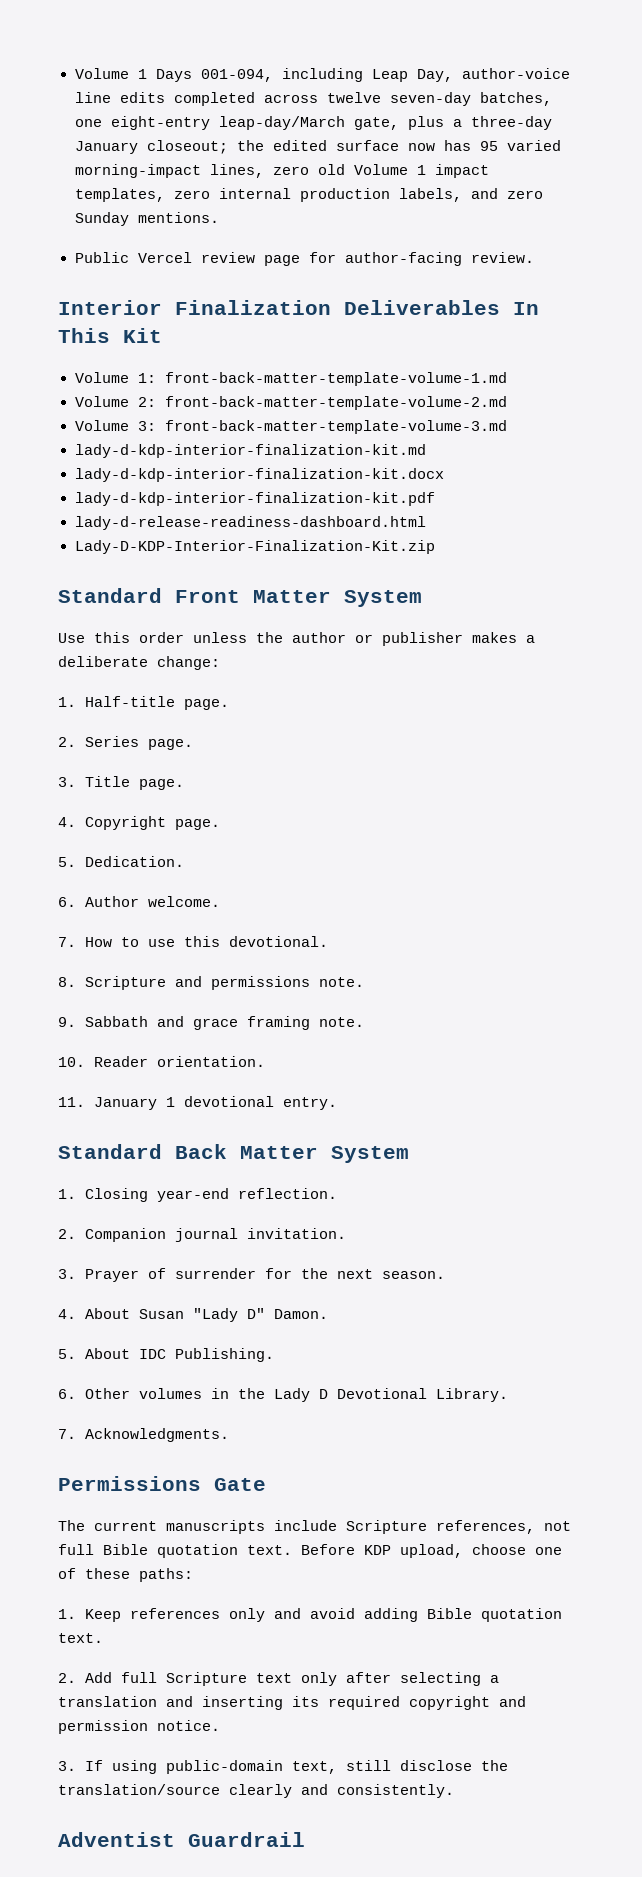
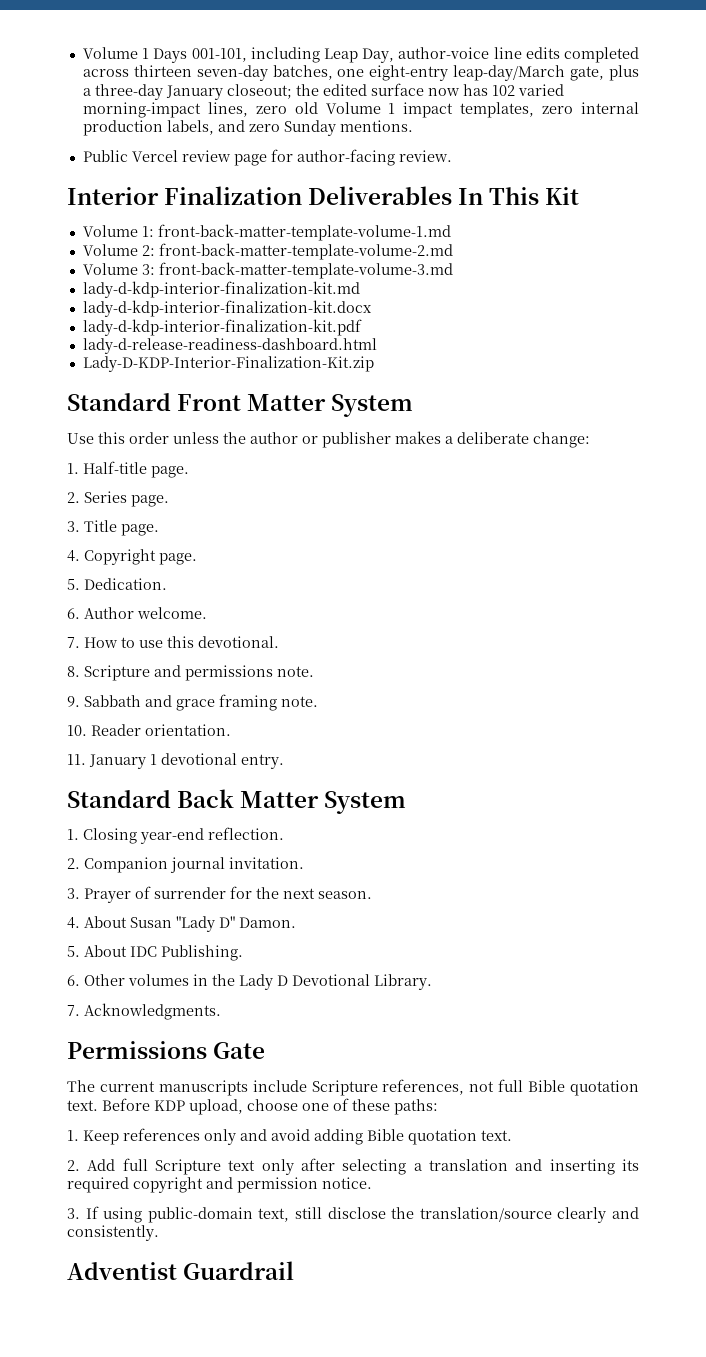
- Volume 1 Days 001-094, including Leap Day, author-voice line edits completed across twelve seven-day batches, one eight-entry leap-day/March gate, plus a three-day January closeout; the edited surface now has 95 varied morning-impact lines, zero old Volume 1 impact templates, zero internal production labels, and zero Sunday mentions.
+ Volume 1 Days 001-101, including Leap Day, author-voice line edits completed across thirteen seven-day batches, one eight-entry leap-day/March gate, plus a three-day January closeout; the edited surface now has 102 varied morning-impact lines, zero old Volume 1 impact templates, zero internal production labels, and zero Sunday mentions.

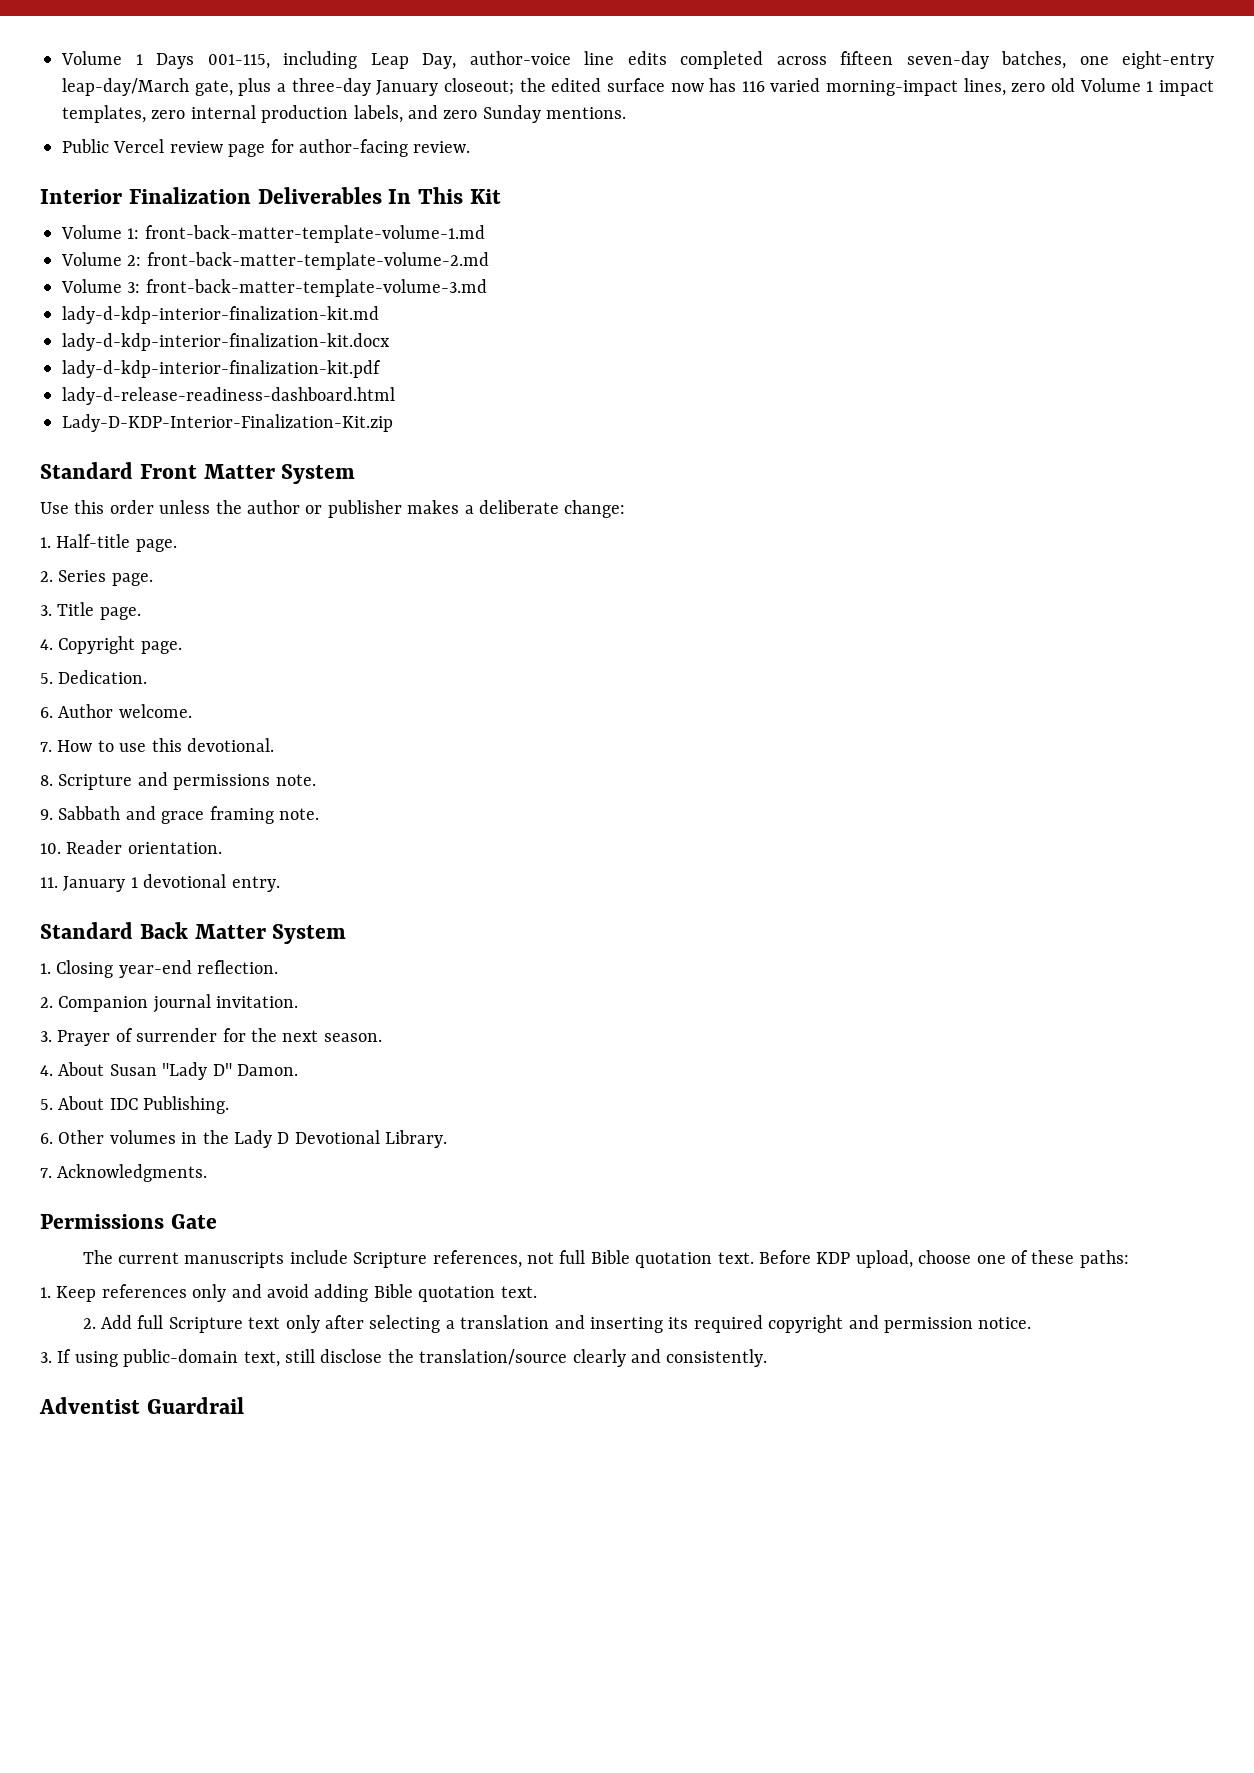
- Volume 1 Days 001-101, including Leap Day, author-voice line edits completed across thirteen seven-day batches, one eight-entry leap-day/March gate, plus a three-day January closeout; the edited surface now has 102 varied morning-impact lines, zero old Volume 1 impact templates, zero internal production labels, and zero Sunday mentions.
+ Volume 1 Days 001-115, including Leap Day, author-voice line edits completed across fifteen seven-day batches, one eight-entry leap-day/March gate, plus a three-day January closeout; the edited surface now has 116 varied morning-impact lines, zero old Volume 1 impact templates, zero internal production labels, and zero Sunday mentions.

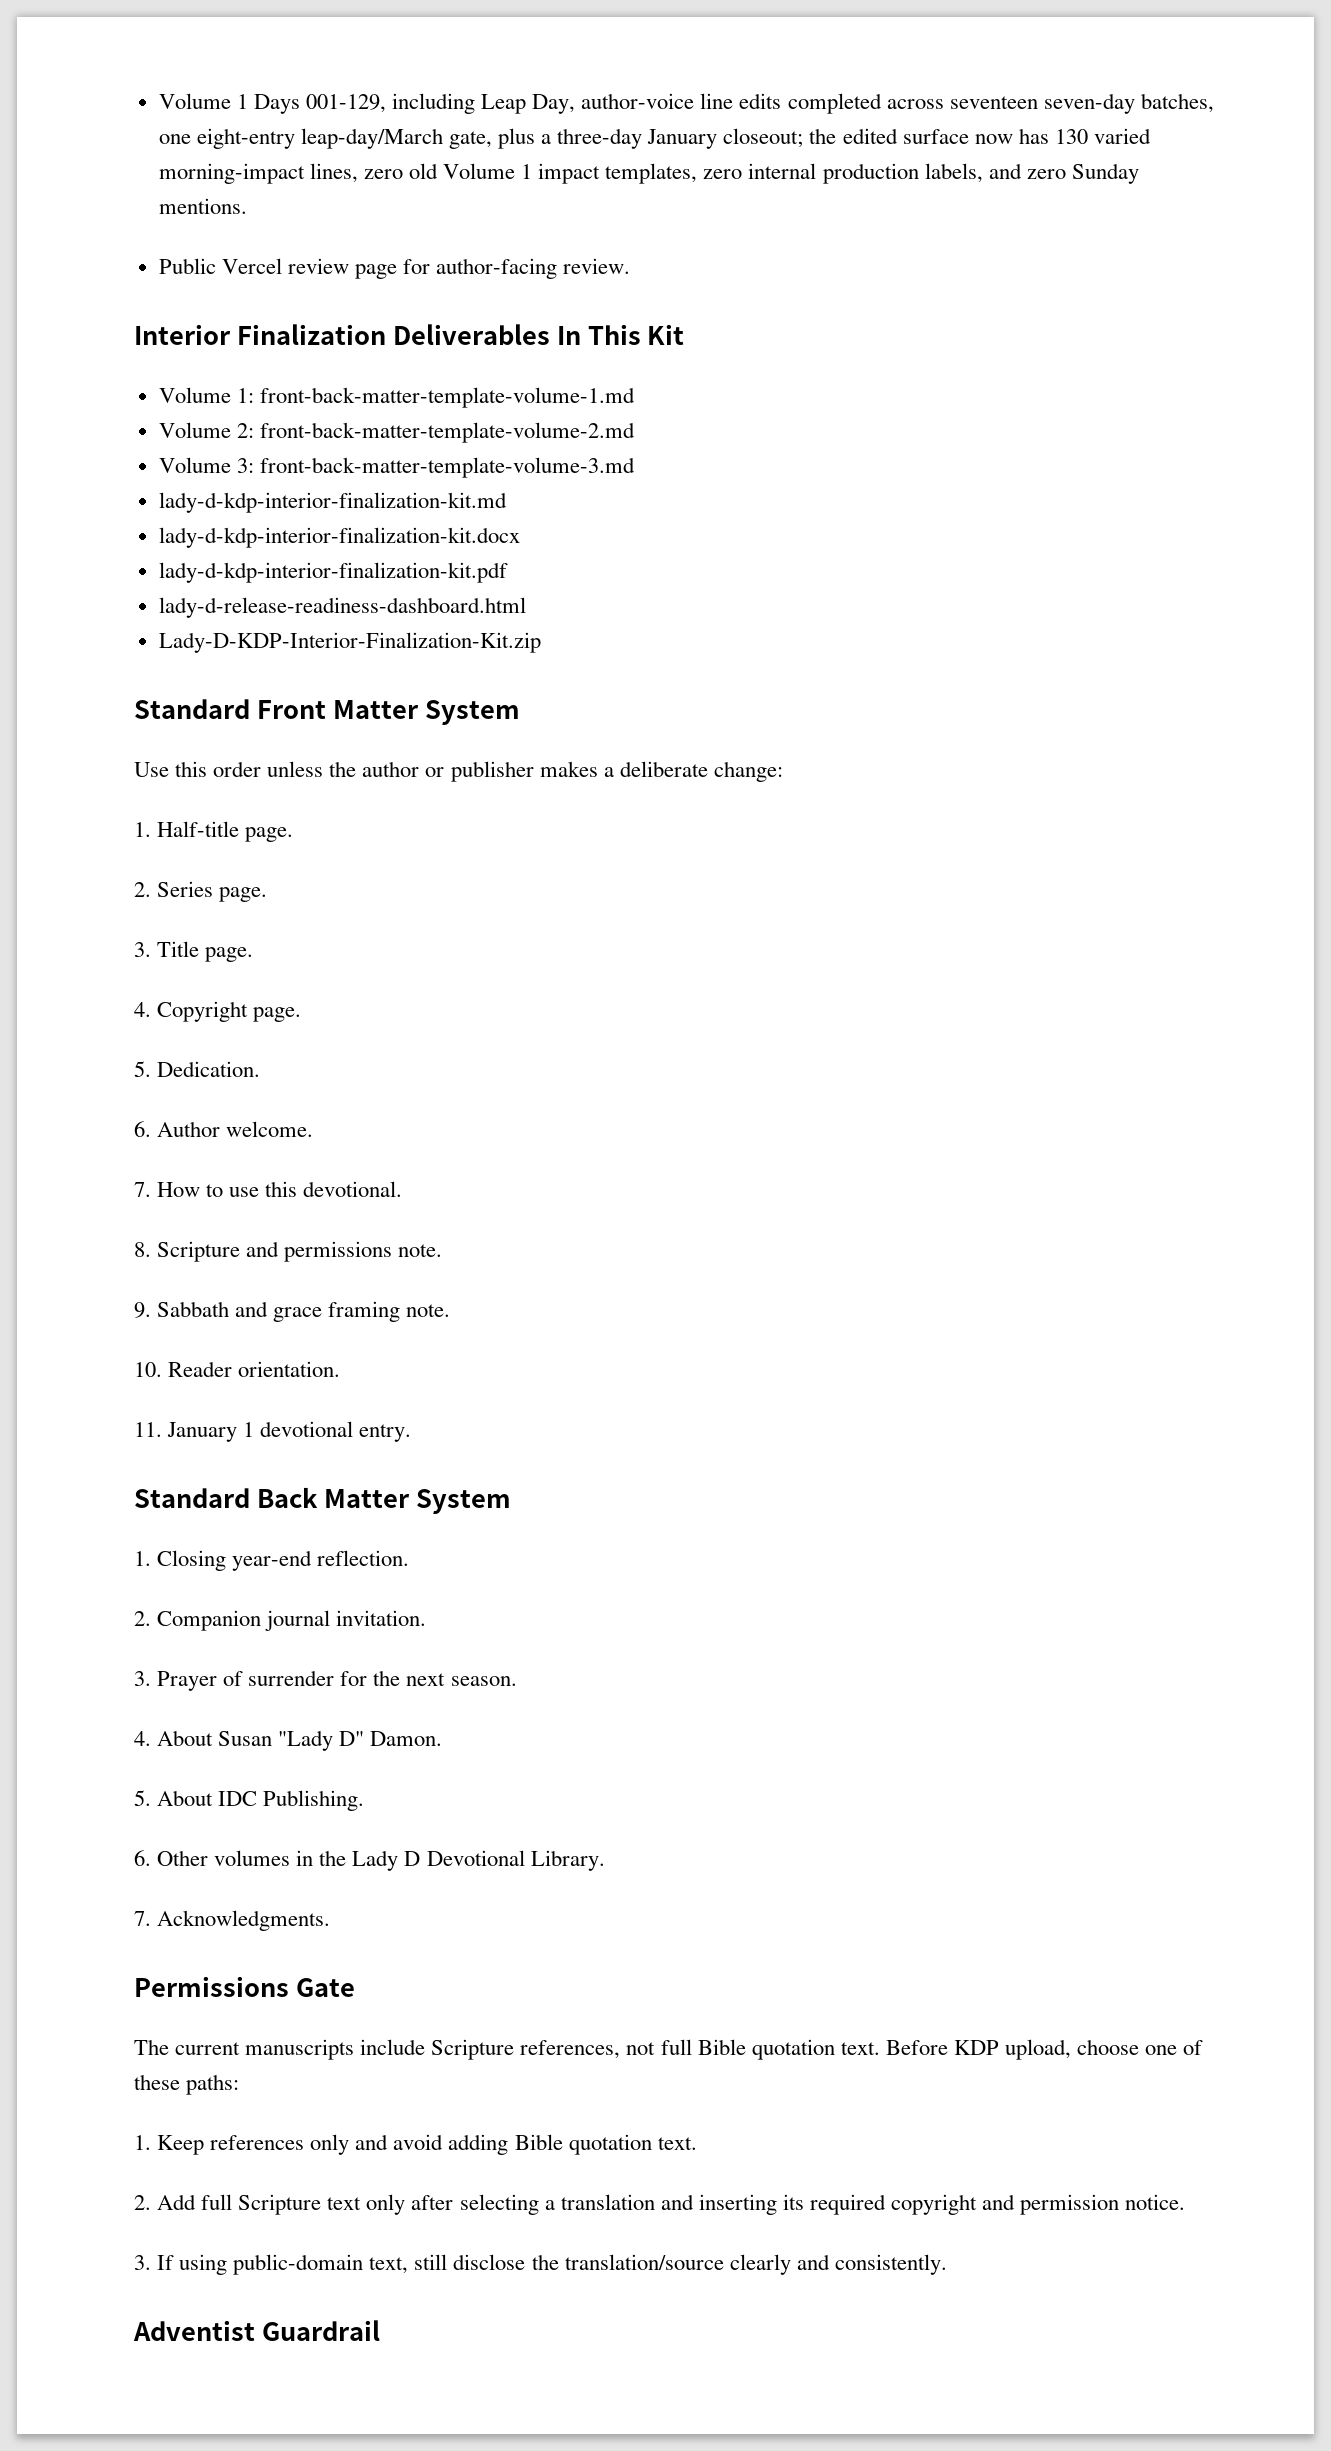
- Volume 1 Days 001-115, including Leap Day, author-voice line edits completed across fifteen seven-day batches, one eight-entry leap-day/March gate, plus a three-day January closeout; the edited surface now has 116 varied morning-impact lines, zero old Volume 1 impact templates, zero internal production labels, and zero Sunday mentions.
+ Volume 1 Days 001-129, including Leap Day, author-voice line edits completed across seventeen seven-day batches, one eight-entry leap-day/March gate, plus a three-day January closeout; the edited surface now has 130 varied morning-impact lines, zero old Volume 1 impact templates, zero internal production labels, and zero Sunday mentions.

